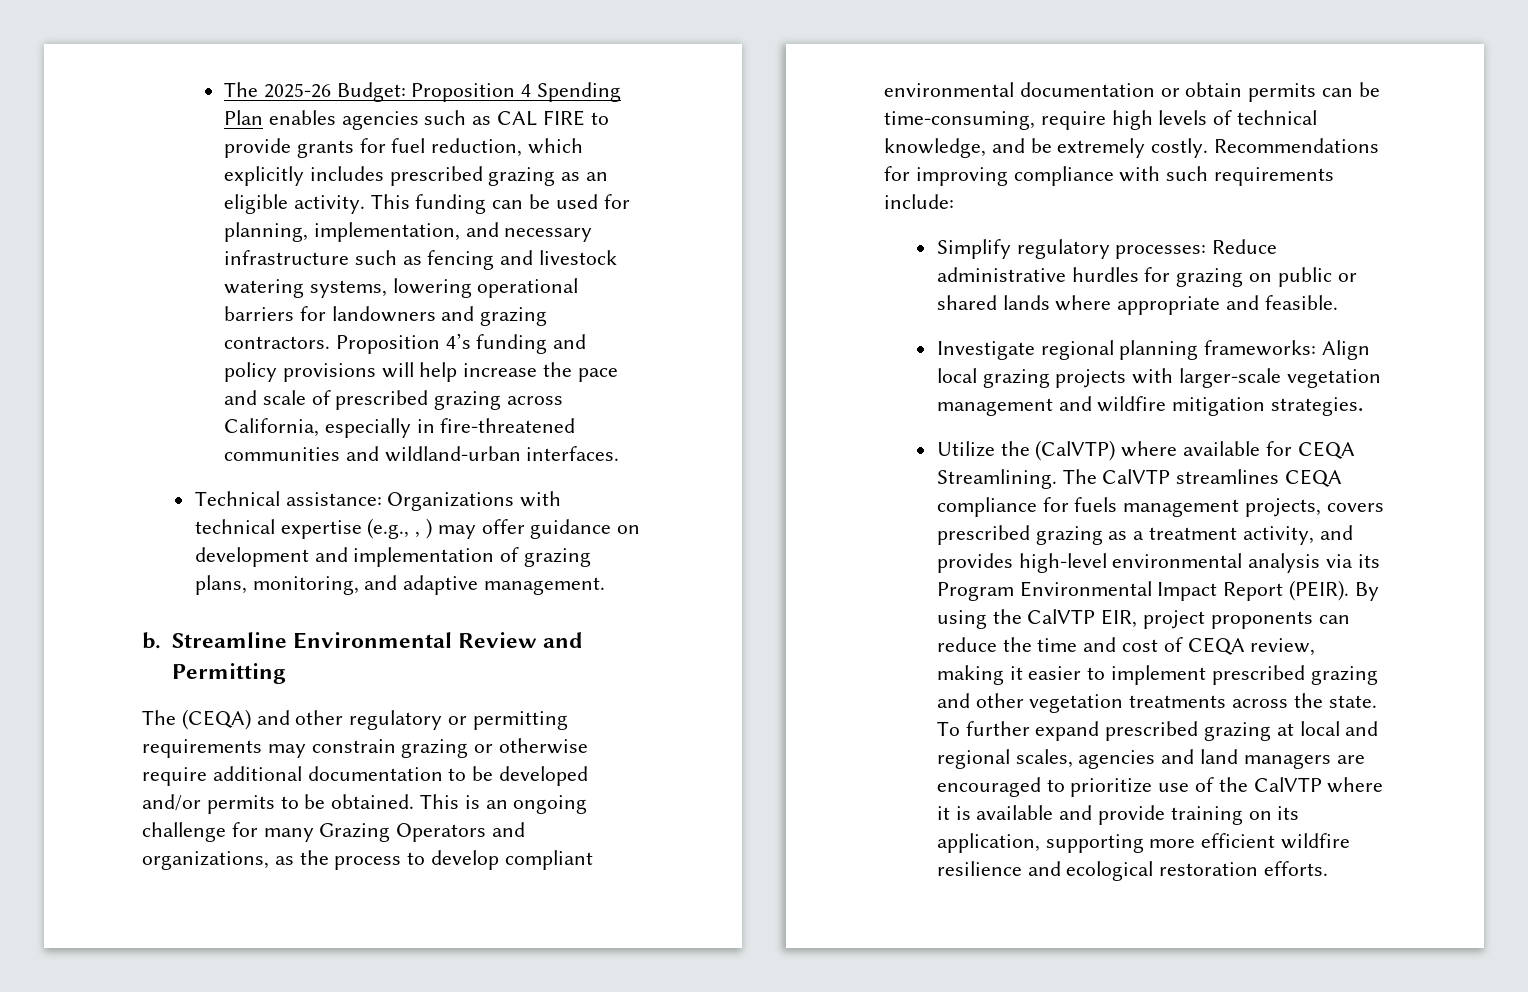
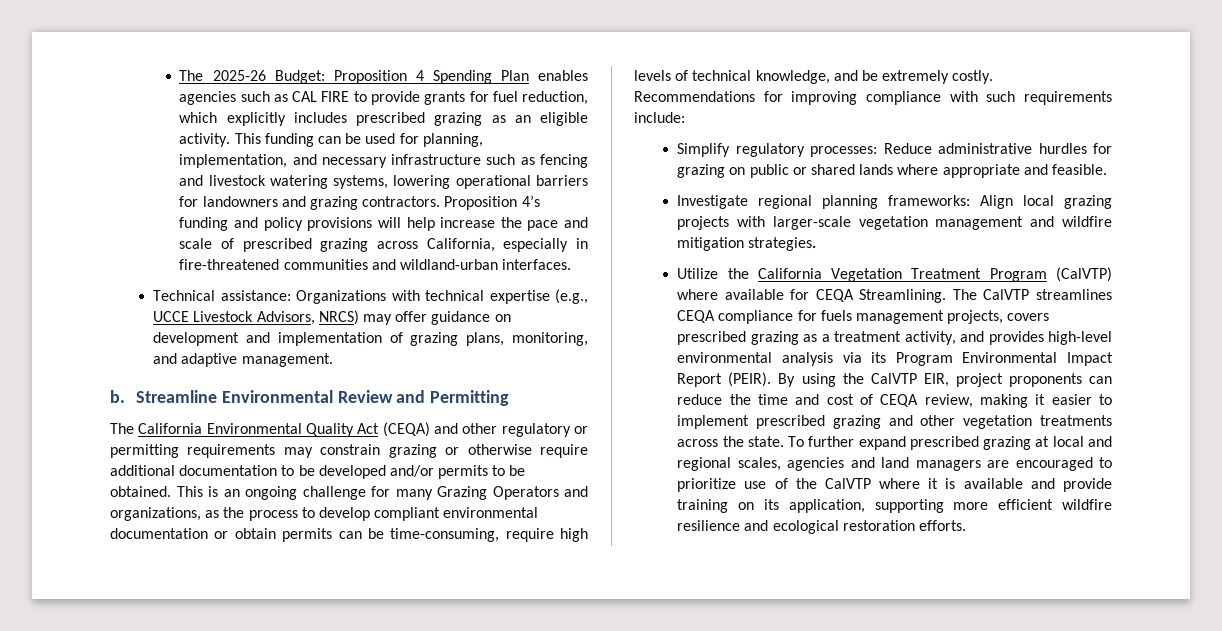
- Technical assistance: Organizations with technical expertise (e.g., , ) may offer guidance on development and implementation of grazing plans, monitoring, and adaptive management.
+ Technical assistance: Organizations with technical expertise (e.g., UCCE Livestock Advisors, NRCS) may offer guidance on development and implementation of grazing plans, monitoring, and adaptive management.
- The (CEQA) and other regulatory or permitting requirements may constrain grazing or otherwise require additional documentation to be developed and/or permits to be obtained.
+ The California Environmental Quality Act (CEQA) and other regulatory or permitting requirements may constrain grazing or otherwise require additional documentation to be developed and/or permits to be obtained.
- Utilize the (CalVTP) where available for CEQA Streamlining.
+ Utilize the California Vegetation Treatment Program (CalVTP) where available for CEQA Streamlining.

